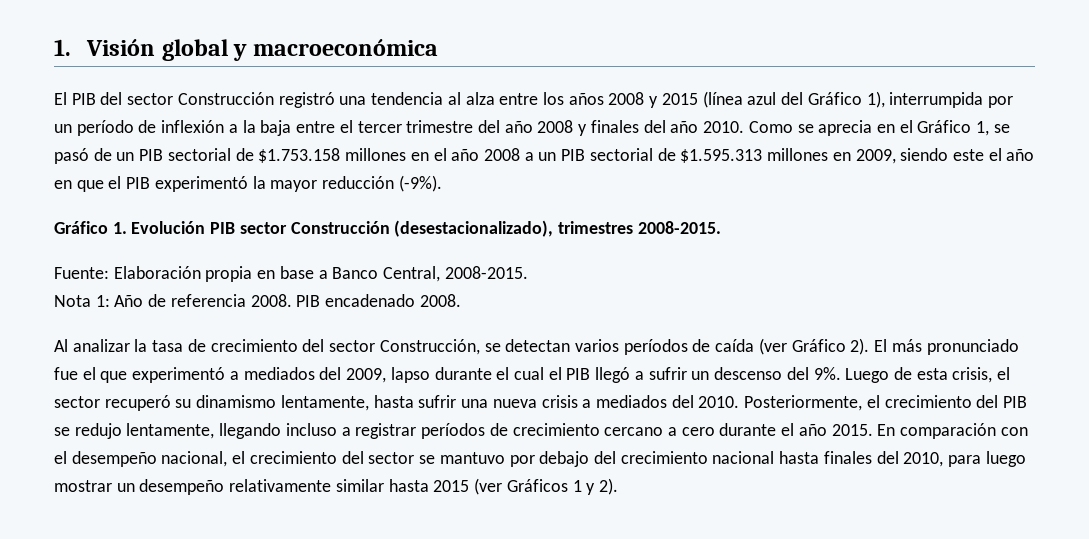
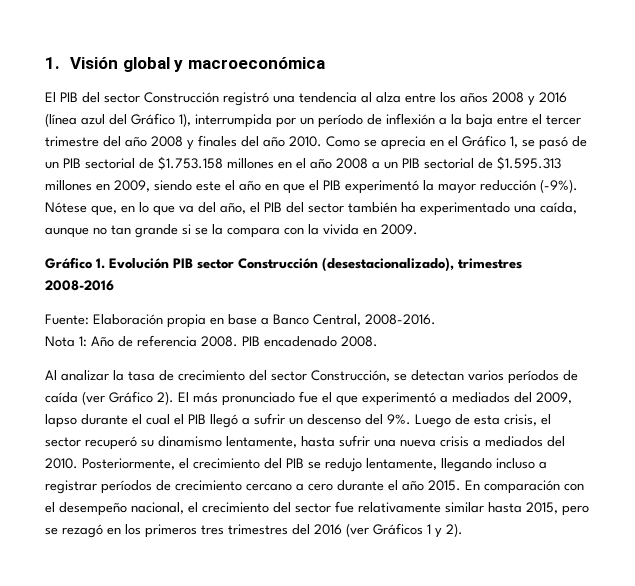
- El PIB del sector Construcción registró una tendencia al alza entre los años 2008 y 2015 (línea azul del Gráfico 1), interrumpida por un período de inflexión a la baja entre el tercer trimestre del año 2008 y finales del año 2010.
+ El PIB del sector Construcción registró una tendencia al alza entre los años 2008 y 2016 (línea azul del Gráfico 1), interrumpida por un período de inflexión a la baja entre el tercer trimestre del año 2008 y finales del año 2010.
+ Nótese que, en lo que va del año, el PIB del sector también ha experimentado una caída, aunque no tan grande si se la compara con la vivida en 2009.
- Gráfico 1. Evolución PIB sector Construcción (desestacionalizado), trimestres 2008-2015.
+ Gráfico 1. Evolución PIB sector Construcción (desestacionalizado), trimestres 2008-2016
- Fuente: Elaboración propia en base a Banco Central, 2008-2015.
+ Fuente: Elaboración propia en base a Banco Central, 2008-2016.
- En comparación con el desempeño nacional, el crecimiento del sector se mantuvo por debajo del crecimiento nacional hasta finales del 2010, para luego mostrar un desempeño relativamente similar hasta 2015 (ver Gráficos 1 y 2).
+ En comparación con el desempeño nacional, el crecimiento del sector fue relativamente similar hasta 2015, pero se rezagó en los primeros tres trimestres del 2016 (ver Gráficos 1 y 2).

